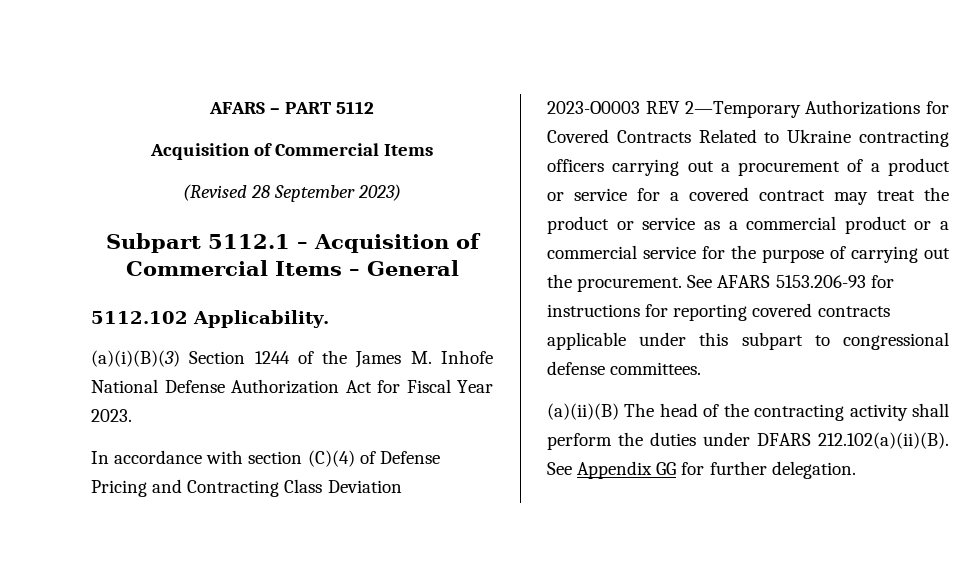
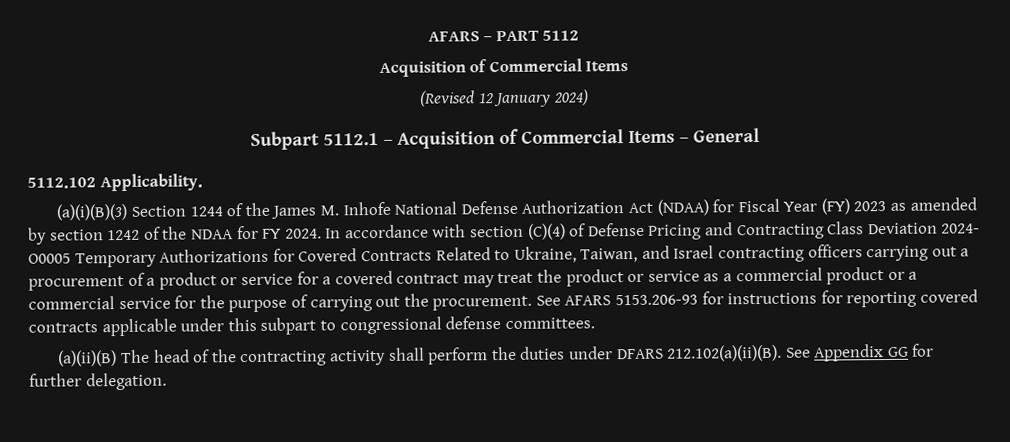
- (Revised 28 September 2023)
+ (Revised 12 January 2024)
- (a)(i)(B)(3) Section 1244 of the James M. Inhofe National Defense Authorization Act for Fiscal Year 2023.
- In accordance with section (C)(4) of Defense Pricing and Contracting Class Deviation 2023-O0003 REV 2—Temporary Authorizations for Covered Contracts Related to Ukraine contracting officers carrying out a procurement of a product or service for a covered contract may treat the product or service as a commercial product or a commercial service for the purpose of carrying out the procurement.
+ (a)(i)(B)(3) Section 1244 of the James M. Inhofe National Defense Authorization Act (NDAA) for Fiscal Year (FY) 2023 as amended by section 1242 of the NDAA for FY 2024. In accordance with section (C)(4) of Defense Pricing and Contracting Class Deviation 2024- O0005 Temporary Authorizations for Covered Contracts Related to Ukraine, Taiwan, and Israel contracting officers carrying out a procurement of a product or service for a covered contract may treat the product or service as a commercial product or a commercial service for the purpose of carrying out the procurement.

